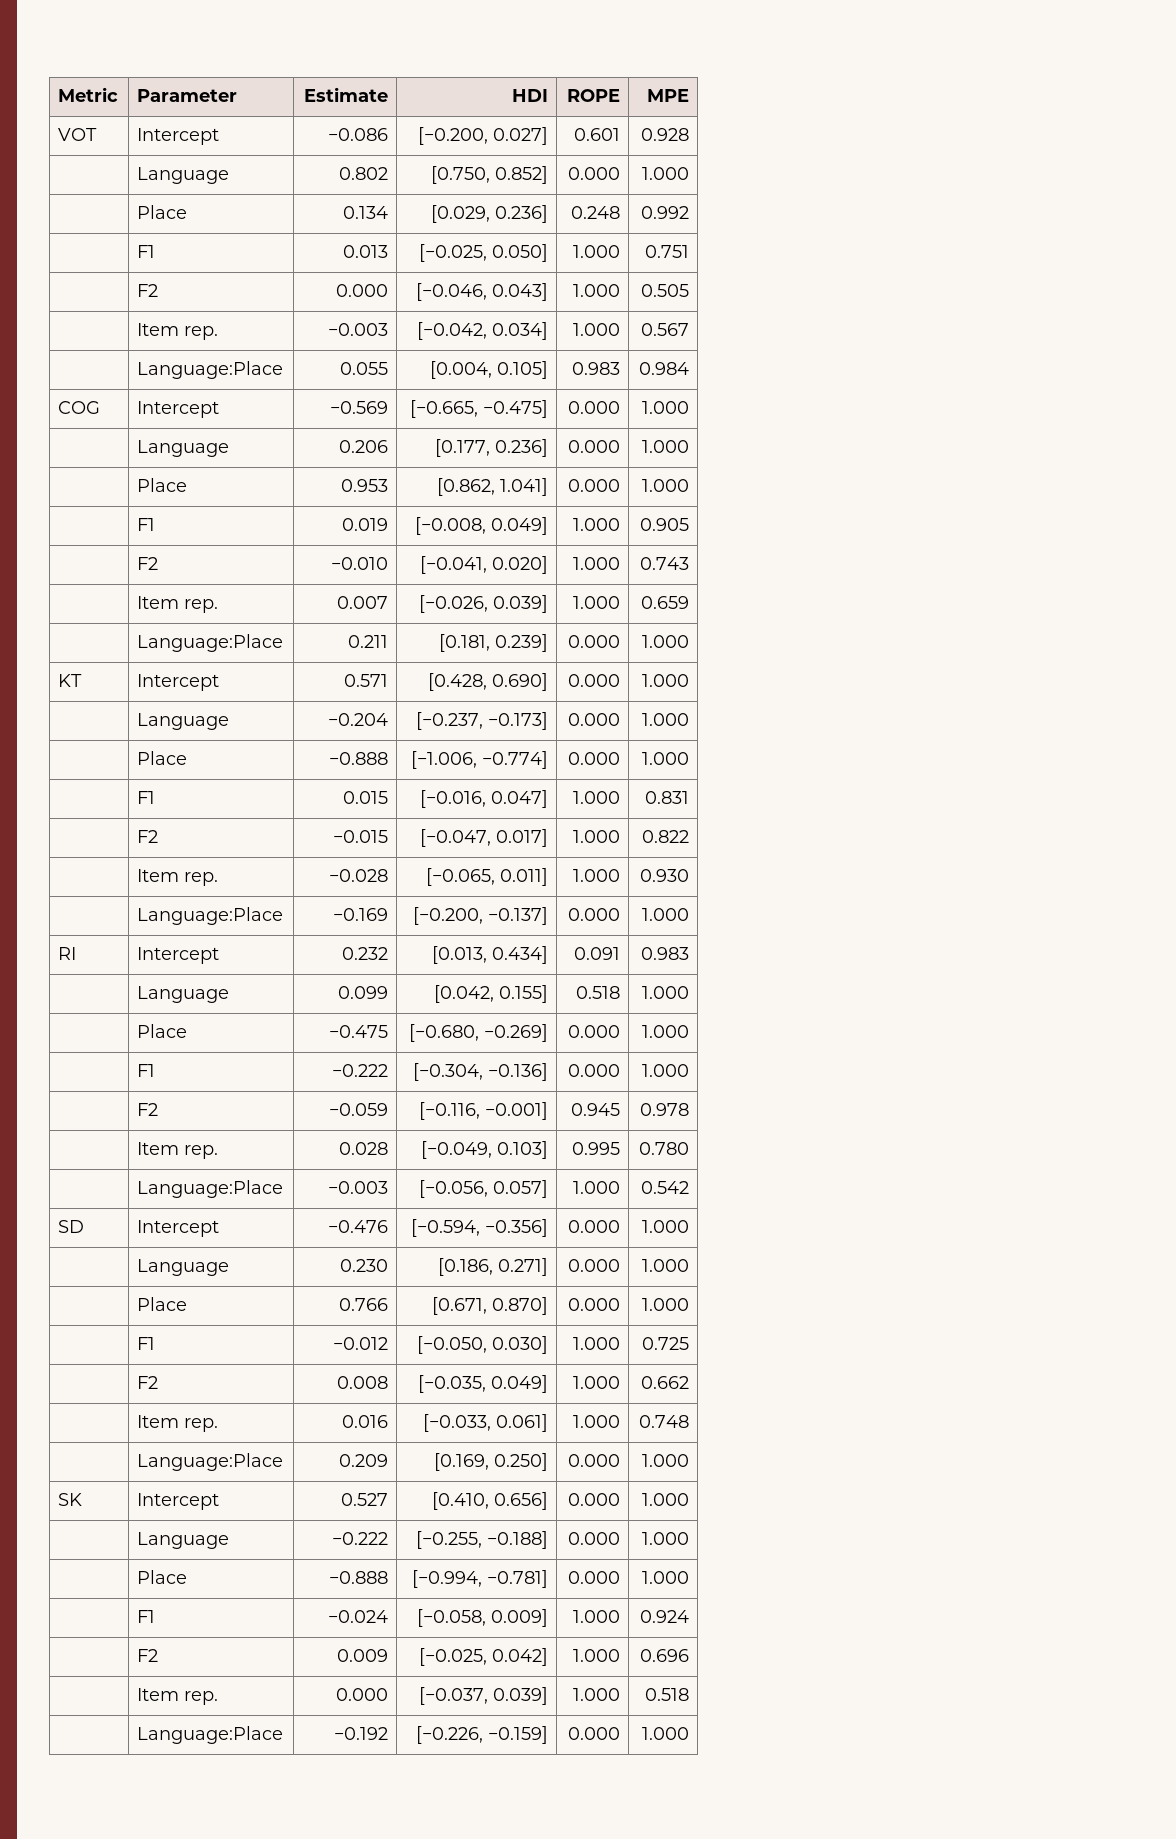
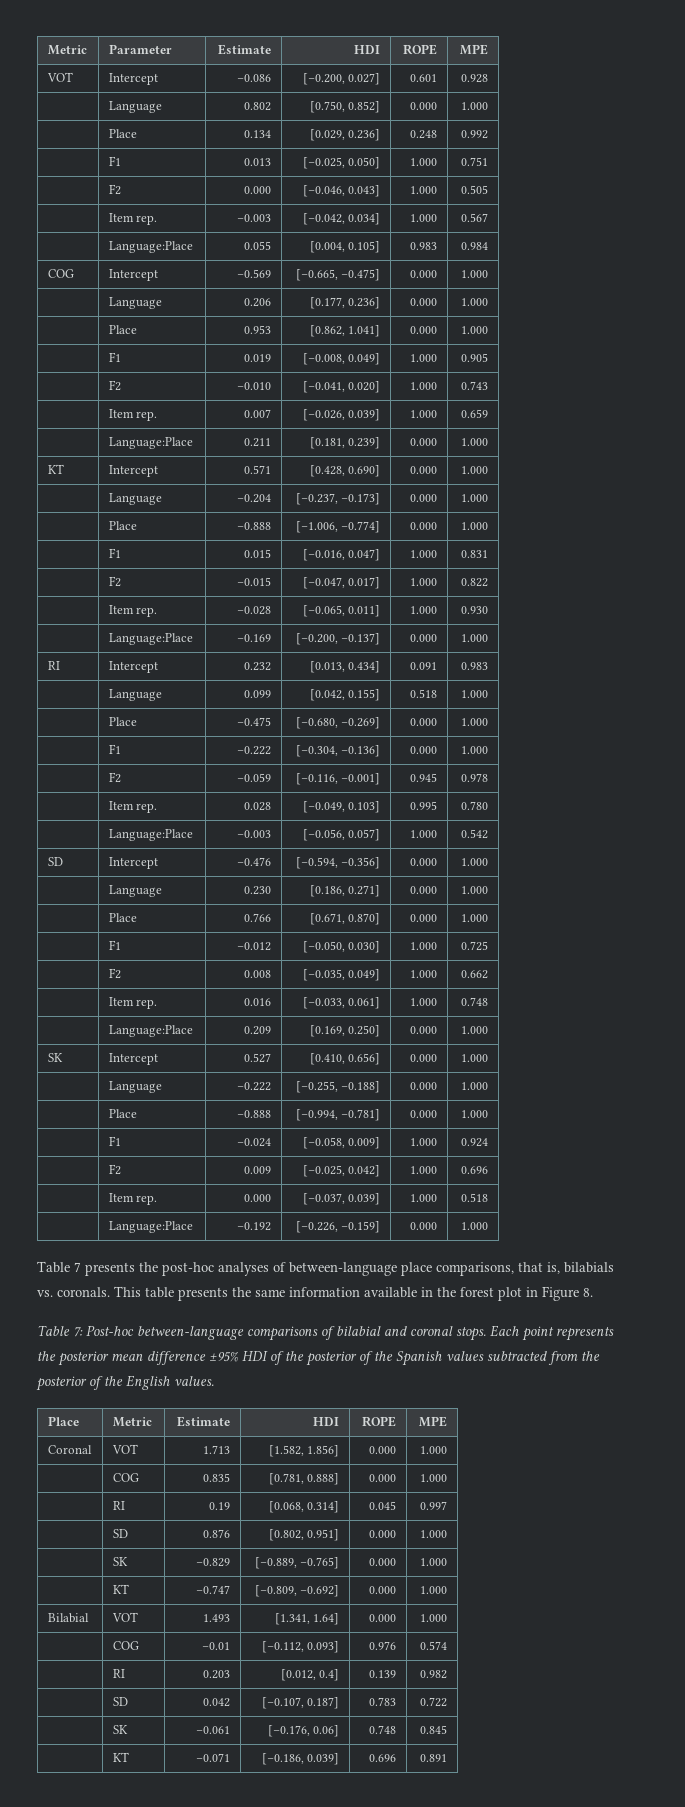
+ Table 7 presents the post-hoc analyses of between-language place comparisons, that is, bilabials vs. coronals. This table presents the same information available in the forest plot in Figure 8.
+ Table 7: Post-hoc between-language comparisons of bilabial and coronal stops. Each point represents the posterior mean difference ±95% HDI of the posterior of the Spanish values subtracted from the posterior of the English values.
+ Place | Metric | Estimate | HDI | ROPE | MPE
+ Coronal | VOT | 1.713 | [1.582, 1.856] | 0.000 | 1.000
+ | COG | 0.835 | [0.781, 0.888] | 0.000 | 1.000
+ | RI | 0.19 | [0.068, 0.314] | 0.045 | 0.997
+ | SD | 0.876 | [0.802, 0.951] | 0.000 | 1.000
+ | SK | −0.829 | [−0.889, −0.765] | 0.000 | 1.000
+ | KT | −0.747 | [−0.809, −0.692] | 0.000 | 1.000
+ Bilabial | VOT | 1.493 | [1.341, 1.64] | 0.000 | 1.000
+ | COG | −0.01 | [−0.112, 0.093] | 0.976 | 0.574
+ | RI | 0.203 | [0.012, 0.4] | 0.139 | 0.982
+ | SD | 0.042 | [−0.107, 0.187] | 0.783 | 0.722
+ | SK | −0.061 | [−0.176, 0.06] | 0.748 | 0.845
+ | KT | −0.071 | [−0.186, 0.039] | 0.696 | 0.891

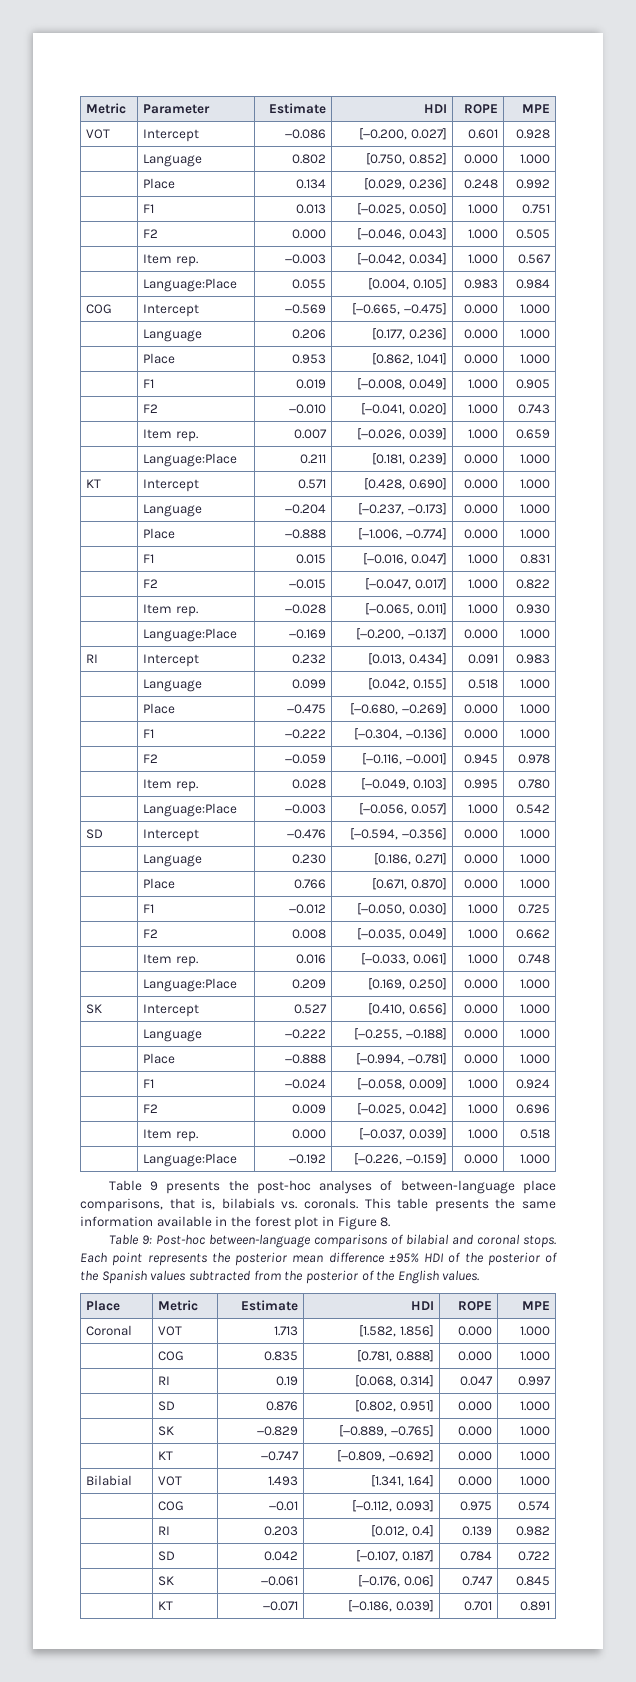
- Table 7 presents the post-hoc analyses of between-language place comparisons, that is, bilabials vs. coronals.
+ Table 9 presents the post-hoc analyses of between-language place comparisons, that is, bilabials vs. coronals.
- Table 7: Post-hoc between-language comparisons of bilabial and coronal stops.
+ Table 9: Post-hoc between-language comparisons of bilabial and coronal stops.
- | RI | 0.19 | [0.068, 0.314] | 0.045 | 0.997
+ | RI | 0.19 | [0.068, 0.314] | 0.047 | 0.997
- | COG | −0.01 | [−0.112, 0.093] | 0.976 | 0.574
+ | COG | −0.01 | [−0.112, 0.093] | 0.975 | 0.574
- | SD | 0.042 | [−0.107, 0.187] | 0.783 | 0.722
+ | SD | 0.042 | [−0.107, 0.187] | 0.784 | 0.722
- | SK | −0.061 | [−0.176, 0.06] | 0.748 | 0.845
+ | SK | −0.061 | [−0.176, 0.06] | 0.747 | 0.845
- | KT | −0.071 | [−0.186, 0.039] | 0.696 | 0.891
+ | KT | −0.071 | [−0.186, 0.039] | 0.701 | 0.891

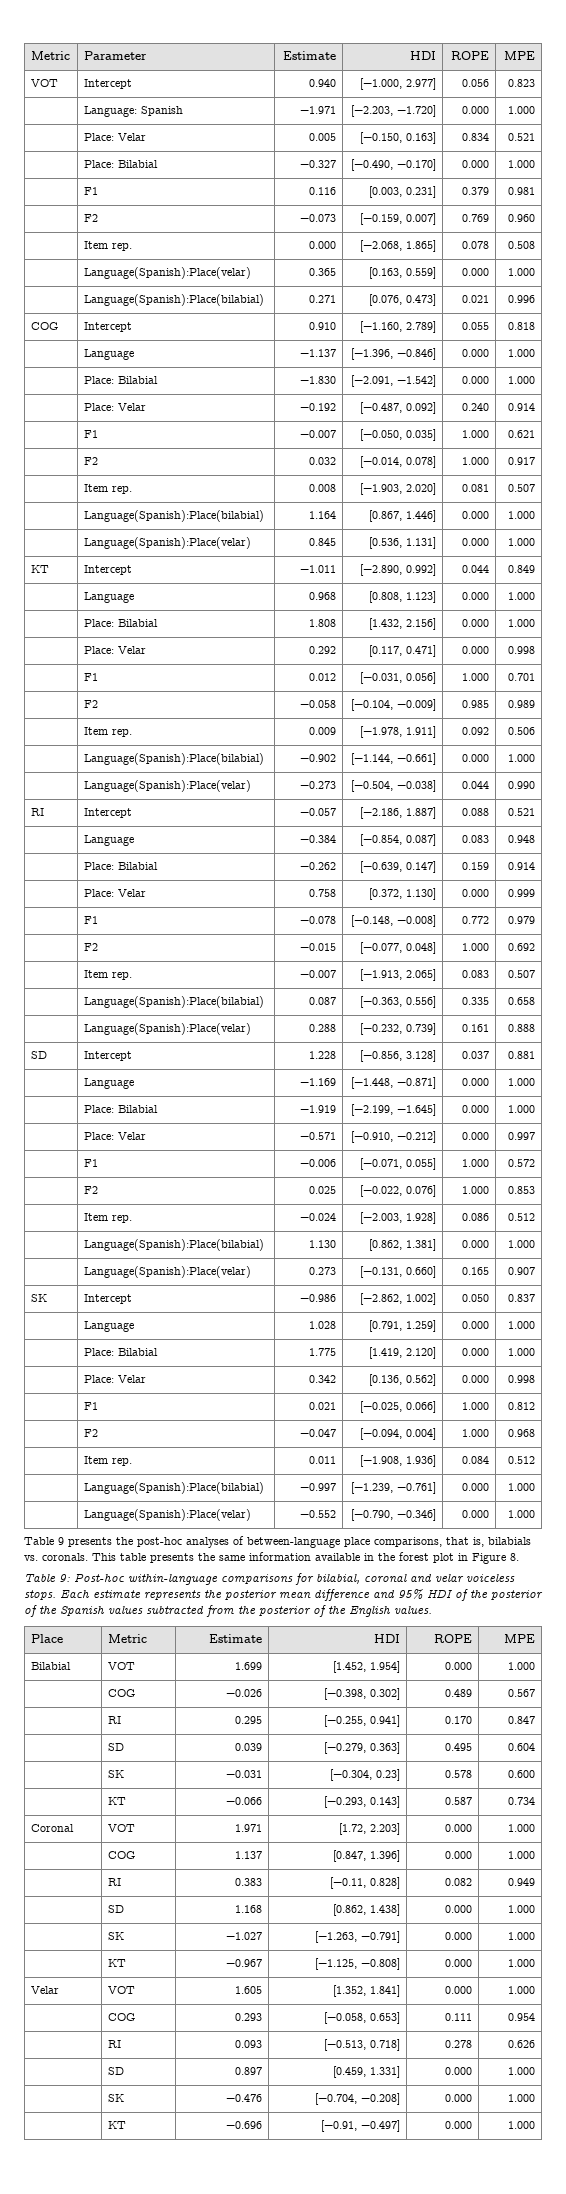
- VOT | Intercept | −0.086 | [−0.200, 0.027] | 0.601 | 0.928
- | Language | 0.802 | [0.750, 0.852] | 0.000 | 1.000
- | Place | 0.134 | [0.029, 0.236] | 0.248 | 0.992
- | F1 | 0.013 | [−0.025, 0.050] | 1.000 | 0.751
- | F2 | 0.000 | [−0.046, 0.043] | 1.000 | 0.505
- | Item rep. | −0.003 | [−0.042, 0.034] | 1.000 | 0.567
- | Language:Place | 0.055 | [0.004, 0.105] | 0.983 | 0.984
- COG | Intercept | −0.569 | [−0.665, −0.475] | 0.000 | 1.000
- | Language | 0.206 | [0.177, 0.236] | 0.000 | 1.000
- | Place | 0.953 | [0.862, 1.041] | 0.000 | 1.000
- | F1 | 0.019 | [−0.008, 0.049] | 1.000 | 0.905
- | F2 | −0.010 | [−0.041, 0.020] | 1.000 | 0.743
- | Item rep. | 0.007 | [−0.026, 0.039] | 1.000 | 0.659
- | Language:Place | 0.211 | [0.181, 0.239] | 0.000 | 1.000
- KT | Intercept | 0.571 | [0.428, 0.690] | 0.000 | 1.000
- | Language | −0.204 | [−0.237, −0.173] | 0.000 | 1.000
- | Place | −0.888 | [−1.006, −0.774] | 0.000 | 1.000
- | F1 | 0.015 | [−0.016, 0.047] | 1.000 | 0.831
+ VOT | Intercept | 0.940 | [−1.000, 2.977] | 0.056 | 0.823
+ | Language: Spanish | −1.971 | [−2.203, −1.720] | 0.000 | 1.000
+ | Place: Velar | 0.005 | [−0.150, 0.163] | 0.834 | 0.521
+ | Place: Bilabial | −0.327 | [−0.490, −0.170] | 0.000 | 1.000
+ | F1 | 0.116 | [0.003, 0.231] | 0.379 | 0.981
+ | F2 | −0.073 | [−0.159, 0.007] | 0.769 | 0.960
+ | Item rep. | 0.000 | [−2.068, 1.865] | 0.078 | 0.508
+ | Language(Spanish):Place(velar) | 0.365 | [0.163, 0.559] | 0.000 | 1.000
+ | Language(Spanish):Place(bilabial) | 0.271 | [0.076, 0.473] | 0.021 | 0.996
+ COG | Intercept | 0.910 | [−1.160, 2.789] | 0.055 | 0.818
+ | Language | −1.137 | [−1.396, −0.846] | 0.000 | 1.000
+ | Place: Bilabial | −1.830 | [−2.091, −1.542] | 0.000 | 1.000
+ | Place: Velar | −0.192 | [−0.487, 0.092] | 0.240 | 0.914
+ | F1 | −0.007 | [−0.050, 0.035] | 1.000 | 0.621
+ | F2 | 0.032 | [−0.014, 0.078] | 1.000 | 0.917
+ | Item rep. | 0.008 | [−1.903, 2.020] | 0.081 | 0.507
+ | Language(Spanish):Place(bilabial) | 1.164 | [0.867, 1.446] | 0.000 | 1.000
+ | Language(Spanish):Place(velar) | 0.845 | [0.536, 1.131] | 0.000 | 1.000
+ KT | Intercept | −1.011 | [−2.890, 0.992] | 0.044 | 0.849
+ | Language | 0.968 | [0.808, 1.123] | 0.000 | 1.000
+ | Place: Bilabial | 1.808 | [1.432, 2.156] | 0.000 | 1.000
+ | Place: Velar | 0.292 | [0.117, 0.471] | 0.000 | 0.998
+ | F1 | 0.012 | [−0.031, 0.056] | 1.000 | 0.701
+ | F2 | −0.058 | [−0.104, −0.009] | 0.985 | 0.989
+ | Item rep. | 0.009 | [−1.978, 1.911] | 0.092 | 0.506
+ | Language(Spanish):Place(bilabial) | −0.902 | [−1.144, −0.661] | 0.000 | 1.000
+ | Language(Spanish):Place(velar) | −0.273 | [−0.504, −0.038] | 0.044 | 0.990
+ RI | Intercept | −0.057 | [−2.186, 1.887] | 0.088 | 0.521
+ | Language | −0.384 | [−0.854, 0.087] | 0.083 | 0.948
+ | Place: Bilabial | −0.262 | [−0.639, 0.147] | 0.159 | 0.914
+ | Place: Velar | 0.758 | [0.372, 1.130] | 0.000 | 0.999
+ | F1 | −0.078 | [−0.148, −0.008] | 0.772 | 0.979
- | F2 | −0.015 | [−0.047, 0.017] | 1.000 | 0.822
- | Item rep. | −0.028 | [−0.065, 0.011] | 1.000 | 0.930
- | Language:Place | −0.169 | [−0.200, −0.137] | 0.000 | 1.000
- RI | Intercept | 0.232 | [0.013, 0.434] | 0.091 | 0.983
- | Language | 0.099 | [0.042, 0.155] | 0.518 | 1.000
- | Place | −0.475 | [−0.680, −0.269] | 0.000 | 1.000
- | F1 | −0.222 | [−0.304, −0.136] | 0.000 | 1.000
- | F2 | −0.059 | [−0.116, −0.001] | 0.945 | 0.978
- | Item rep. | 0.028 | [−0.049, 0.103] | 0.995 | 0.780
- | Language:Place | −0.003 | [−0.056, 0.057] | 1.000 | 0.542
- SD | Intercept | −0.476 | [−0.594, −0.356] | 0.000 | 1.000
- | Language | 0.230 | [0.186, 0.271] | 0.000 | 1.000
- | Place | 0.766 | [0.671, 0.870] | 0.000 | 1.000
- | F1 | −0.012 | [−0.050, 0.030] | 1.000 | 0.725
- | F2 | 0.008 | [−0.035, 0.049] | 1.000 | 0.662
- | Item rep. | 0.016 | [−0.033, 0.061] | 1.000 | 0.748
- | Language:Place | 0.209 | [0.169, 0.250] | 0.000 | 1.000
- SK | Intercept | 0.527 | [0.410, 0.656] | 0.000 | 1.000
- | Language | −0.222 | [−0.255, −0.188] | 0.000 | 1.000
- | Place | −0.888 | [−0.994, −0.781] | 0.000 | 1.000
- | F1 | −0.024 | [−0.058, 0.009] | 1.000 | 0.924
- | F2 | 0.009 | [−0.025, 0.042] | 1.000 | 0.696
- | Item rep. | 0.000 | [−0.037, 0.039] | 1.000 | 0.518
- | Language:Place | −0.192 | [−0.226, −0.159] | 0.000 | 1.000
+ | F2 | −0.015 | [−0.077, 0.048] | 1.000 | 0.692
+ | Item rep. | −0.007 | [−1.913, 2.065] | 0.083 | 0.507
+ | Language(Spanish):Place(bilabial) | 0.087 | [−0.363, 0.556] | 0.335 | 0.658
+ | Language(Spanish):Place(velar) | 0.288 | [−0.232, 0.739] | 0.161 | 0.888
+ SD | Intercept | 1.228 | [−0.856, 3.128] | 0.037 | 0.881
+ | Language | −1.169 | [−1.448, −0.871] | 0.000 | 1.000
+ | Place: Bilabial | −1.919 | [−2.199, −1.645] | 0.000 | 1.000
+ | Place: Velar | −0.571 | [−0.910, −0.212] | 0.000 | 0.997
+ | F1 | −0.006 | [−0.071, 0.055] | 1.000 | 0.572
+ | F2 | 0.025 | [−0.022, 0.076] | 1.000 | 0.853
+ | Item rep. | −0.024 | [−2.003, 1.928] | 0.086 | 0.512
+ | Language(Spanish):Place(bilabial) | 1.130 | [0.862, 1.381] | 0.000 | 1.000
+ | Language(Spanish):Place(velar) | 0.273 | [−0.131, 0.660] | 0.165 | 0.907
+ SK | Intercept | −0.986 | [−2.862, 1.002] | 0.050 | 0.837
+ | Language | 1.028 | [0.791, 1.259] | 0.000 | 1.000
+ | Place: Bilabial | 1.775 | [1.419, 2.120] | 0.000 | 1.000
+ | Place: Velar | 0.342 | [0.136, 0.562] | 0.000 | 0.998
+ | F1 | 0.021 | [−0.025, 0.066] | 1.000 | 0.812
+ | F2 | −0.047 | [−0.094, 0.004] | 1.000 | 0.968
+ | Item rep. | 0.011 | [−1.908, 1.936] | 0.084 | 0.512
+ | Language(Spanish):Place(bilabial) | −0.997 | [−1.239, −0.761] | 0.000 | 1.000
+ | Language(Spanish):Place(velar) | −0.552 | [−0.790, −0.346] | 0.000 | 1.000
- Table 9: Post-hoc between-language comparisons of bilabial and coronal stops.
+ Table 9: Post-hoc within-language comparisons for bilabial, coronal and velar voiceless stops.
- Each point represents the posterior mean difference ±95% HDI of the posterior of the Spanish values subtracted from the posterior of the English values.
+ Each estimate represents the posterior mean difference and 95% HDI of the posterior of the Spanish values subtracted from the posterior of the English values.
- Coronal | VOT | 1.713 | [1.582, 1.856] | 0.000 | 1.000
- | COG | 0.835 | [0.781, 0.888] | 0.000 | 1.000
- | RI | 0.19 | [0.068, 0.314] | 0.047 | 0.997
- | SD | 0.876 | [0.802, 0.951] | 0.000 | 1.000
- | SK | −0.829 | [−0.889, −0.765] | 0.000 | 1.000
- | KT | −0.747 | [−0.809, −0.692] | 0.000 | 1.000
- Bilabial | VOT | 1.493 | [1.341, 1.64] | 0.000 | 1.000
- | COG | −0.01 | [−0.112, 0.093] | 0.975 | 0.574
- | RI | 0.203 | [0.012, 0.4] | 0.139 | 0.982
- | SD | 0.042 | [−0.107, 0.187] | 0.784 | 0.722
- | SK | −0.061 | [−0.176, 0.06] | 0.747 | 0.845
- | KT | −0.071 | [−0.186, 0.039] | 0.701 | 0.891
+ Bilabial | VOT | 1.699 | [1.452, 1.954] | 0.000 | 1.000
+ | COG | −0.026 | [−0.398, 0.302] | 0.489 | 0.567
+ | RI | 0.295 | [−0.255, 0.941] | 0.170 | 0.847
+ | SD | 0.039 | [−0.279, 0.363] | 0.495 | 0.604
+ | SK | −0.031 | [−0.304, 0.23] | 0.578 | 0.600
+ | KT | −0.066 | [−0.293, 0.143] | 0.587 | 0.734
+ Coronal | VOT | 1.971 | [1.72, 2.203] | 0.000 | 1.000
+ | COG | 1.137 | [0.847, 1.396] | 0.000 | 1.000
+ | RI | 0.383 | [−0.11, 0.828] | 0.082 | 0.949
+ | SD | 1.168 | [0.862, 1.438] | 0.000 | 1.000
+ | SK | −1.027 | [−1.263, −0.791] | 0.000 | 1.000
+ | KT | −0.967 | [−1.125, −0.808] | 0.000 | 1.000
+ Velar | VOT | 1.605 | [1.352, 1.841] | 0.000 | 1.000
+ | COG | 0.293 | [−0.058, 0.653] | 0.111 | 0.954
+ | RI | 0.093 | [−0.513, 0.718] | 0.278 | 0.626
+ | SD | 0.897 | [0.459, 1.331] | 0.000 | 1.000
+ | SK | −0.476 | [−0.704, −0.208] | 0.000 | 1.000
+ | KT | −0.696 | [−0.91, −0.497] | 0.000 | 1.000

